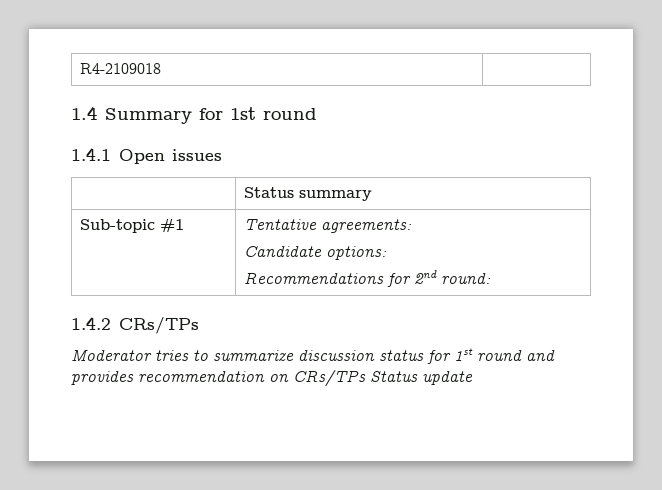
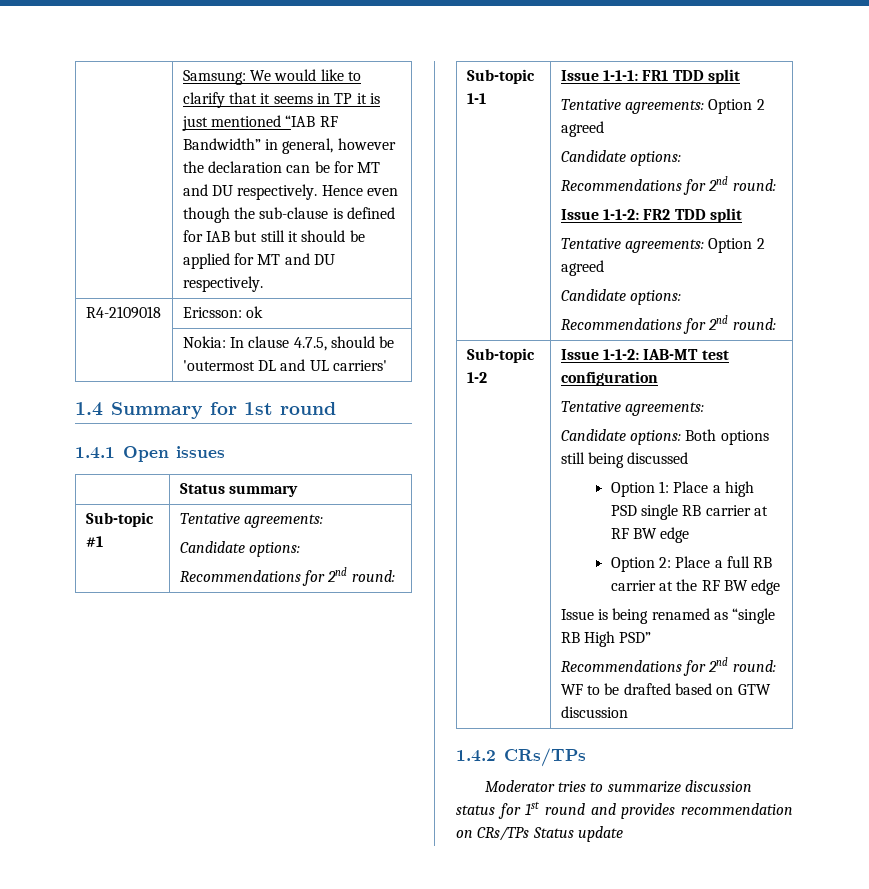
- R4-2109018
+ Samsung: We would like to clarify that it seems in TP it is just mentioned “IAB RF Bandwidth” in general, however the declaration can be for MT and DU respectively. Hence even though the sub-clause is defined for IAB but still it should be applied for MT and DU respectively.
+ R4-2109018 | Ericsson: ok
+ | Nokia: In clause 4.7.5, should be 'outermost DL and UL carriers'
+ Sub-topic 1-1 | Issue 1-1-1: FR1 TDD split
+ Tentative agreements: Option 2 agreed
+ Candidate options:
+ Recommendations for 2nd round:
+ Issue 1-1-2: FR2 TDD split
+ Tentative agreements: Option 2 agreed
+ Candidate options:
+ Recommendations for 2nd round:
+ Sub-topic 1-2 | Issue 1-1-2: IAB-MT test configuration
+ Tentative agreements:
+ Candidate options: Both options still being discussed
+ Option 1: Place a high PSD single RB carrier at RF BW edge
+ Option 2: Place a full RB carrier at the RF BW edge
+ Issue is being renamed as “single RB High PSD”
+ Recommendations for 2nd round: WF to be drafted based on GTW discussion

